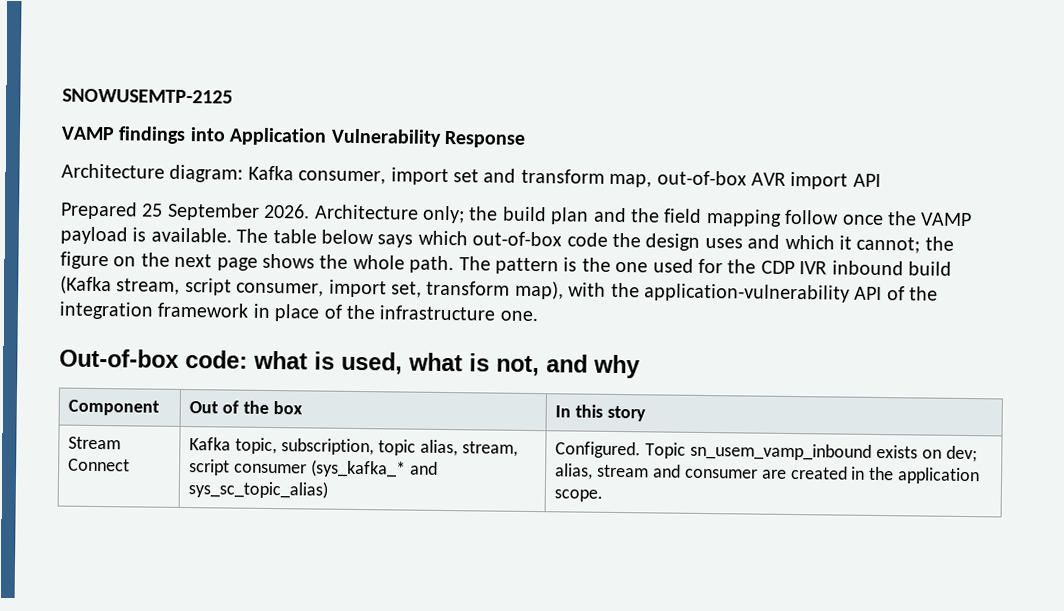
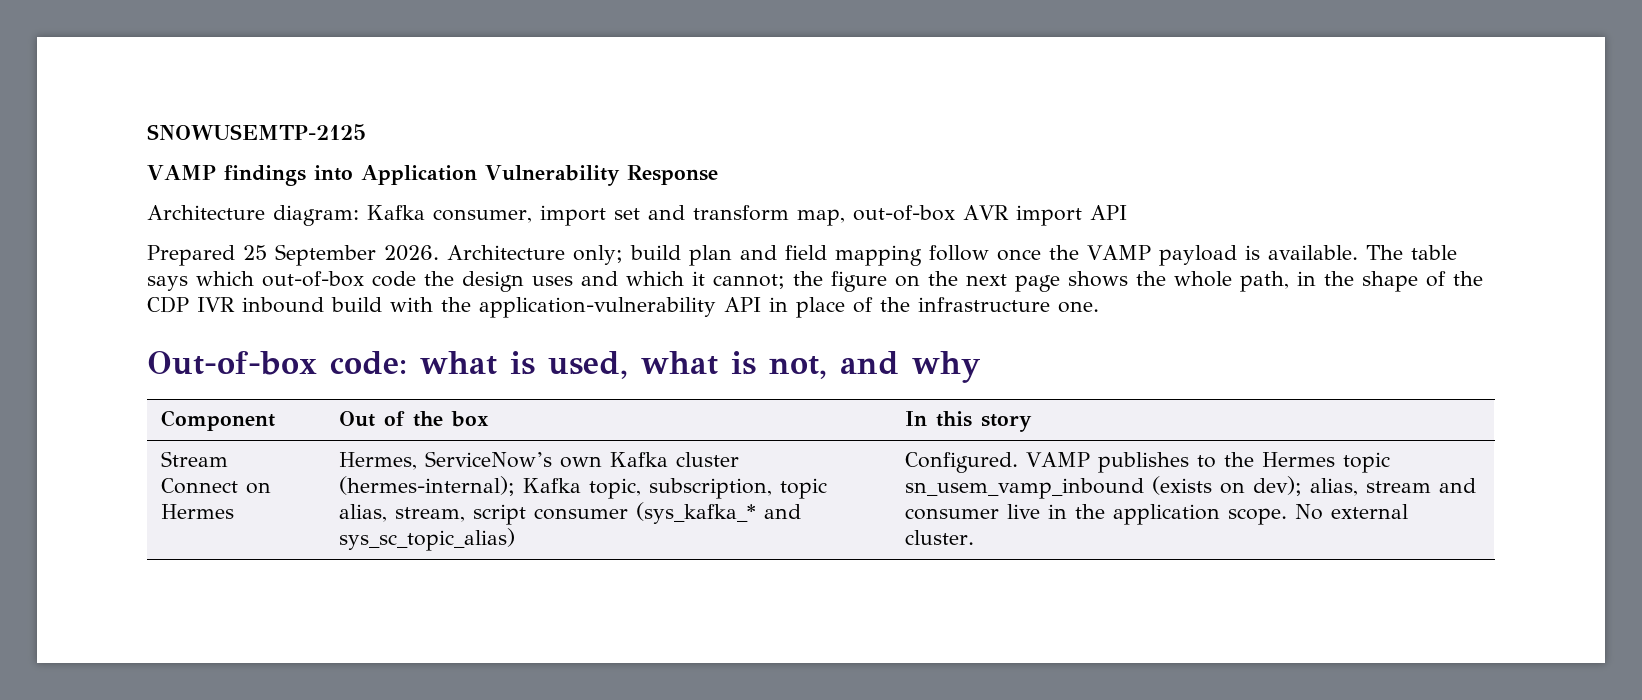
- Architecture only; the build plan and the field mapping follow once the VAMP payload is available.
+ Architecture only; build plan and field mapping follow once the VAMP payload is available.
- The table below says which out-of-box code the design uses and which it cannot; the figure on the next page shows the whole path. The pattern is the one used for the CDP IVR inbound build (Kafka stream, script consumer, import set, transform map), with the application-vulnerability API of the integration framework in place of the infrastructure one.
+ The table says which out-of-box code the design uses and which it cannot; the figure on the next page shows the whole path, in the shape of the CDP IVR inbound build with the application-vulnerability API in place of the infrastructure one.
- Stream Connect | Kafka topic, subscription, topic alias, stream, script consumer (sys_kafka_* and sys_sc_topic_alias)
+ Stream Connect on Hermes | Hermes, ServiceNow’s own Kafka cluster (hermes-internal); Kafka topic, subscription, topic alias, stream, script consumer (sys_kafka_* and sys_sc_topic_alias)
- Topic sn_usem_vamp_inbound exists on dev; alias, stream and consumer are created in the application scope.
+ VAMP publishes to the Hermes topic sn_usem_vamp_inbound (exists on dev); alias, stream and consumer live in the application scope.
+ No external cluster.

